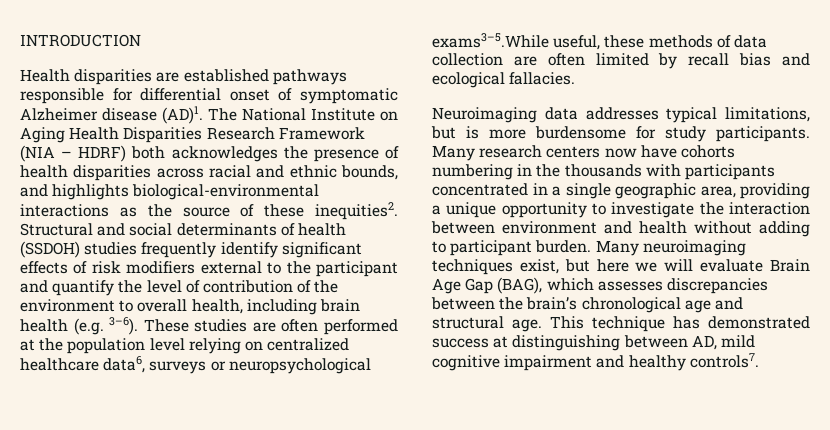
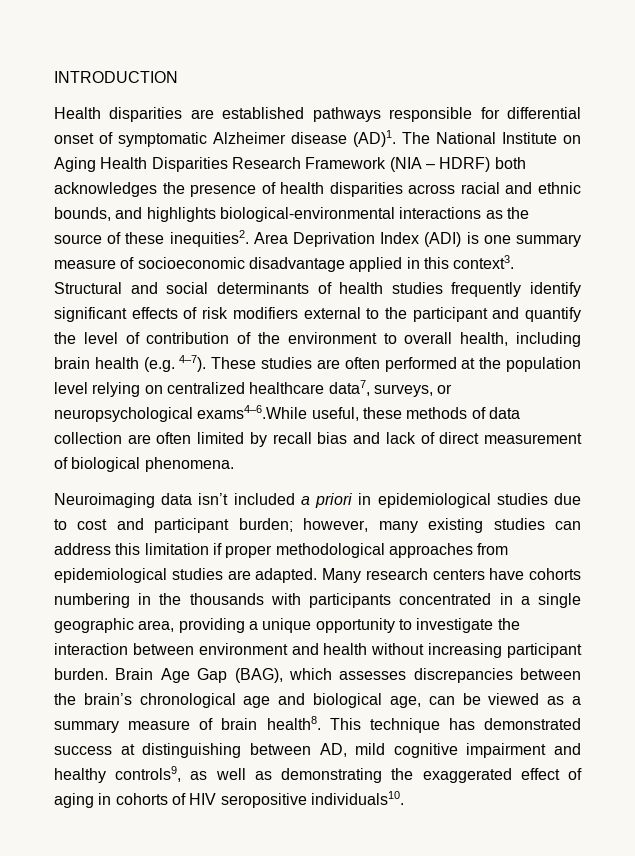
+ Area Deprivation Index (ADI) is one summary measure of socioeconomic disadvantage applied in this context3.
- Structural and social determinants of health (SSDOH) studies frequently identify significant effects of risk modifiers external to the participant and quantify the level of contribution of the environment to overall health, including brain health (e.g. 3–6).
+ Structural and social determinants of health studies frequently identify significant effects of risk modifiers external to the participant and quantify the level of contribution of the environment to overall health, including brain health (e.g. 4–7).
- These studies are often performed at the population level relying on centralized healthcare data6, surveys or neuropsychological exams3–5.While useful, these methods of data collection are often limited by recall bias and ecological fallacies.
- Neuroimaging data addresses typical limitations, but is more burdensome for study participants.
+ These studies are often performed at the population level relying on centralized healthcare data7, surveys, or neuropsychological exams4–6.While useful, these methods of data collection are often limited by recall bias and lack of direct measurement of biological phenomena.
+ Neuroimaging data isn’t included a priori in epidemiological studies due to cost and participant burden; however, many existing studies can address this limitation if proper methodological approaches from epidemiological studies are adapted.
- Many research centers now have cohorts numbering in the thousands with participants concentrated in a single geographic area, providing a unique opportunity to investigate the interaction between environment and health without adding to participant burden. Many neuroimaging techniques exist, but here we will evaluate Brain Age Gap (BAG), which assesses discrepancies between the brain’s chronological age and structural age.
+ Many research centers have cohorts numbering in the thousands with participants concentrated in a single geographic area, providing a unique opportunity to investigate the interaction between environment and health without increasing participant burden. Brain Age Gap (BAG), which assesses discrepancies between the brain’s chronological age and biological age, can be viewed as a summary measure of brain health8.
- This technique has demonstrated success at distinguishing between AD, mild cognitive impairment and healthy controls7.
+ This technique has demonstrated success at distinguishing between AD, mild cognitive impairment and healthy controls9, as well as demonstrating the exaggerated effect of aging in cohorts of HIV seropositive individuals10.

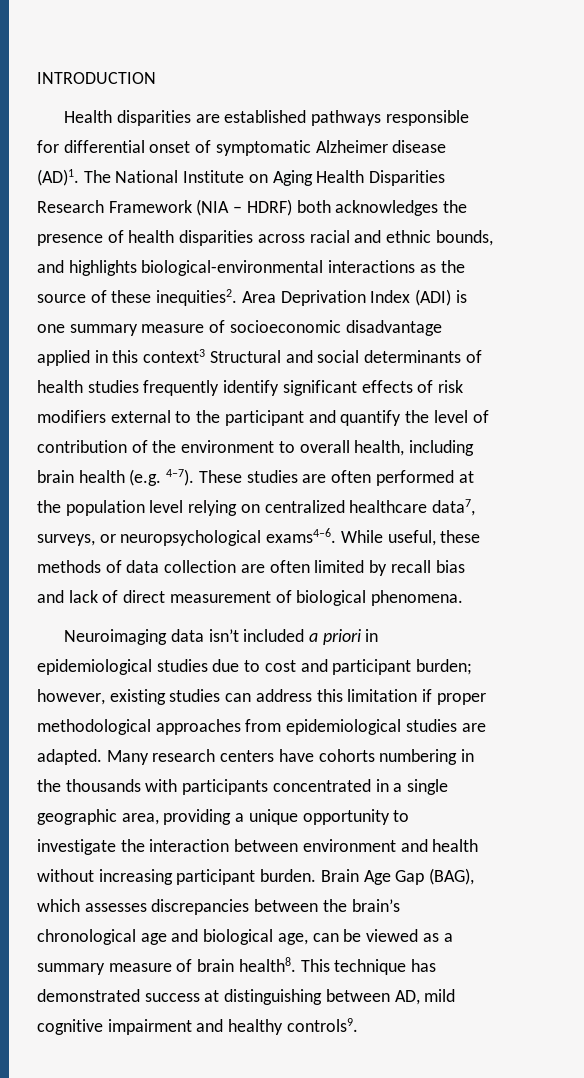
- Area Deprivation Index (ADI) is one summary measure of socioeconomic disadvantage applied in this context3. Structural and social determinants of health studies frequently identify significant effects of risk modifiers external to the participant and quantify the level of contribution of the environment to overall health, including brain health (e.g. 4–7).
+ Area Deprivation Index (ADI) is one summary measure of socioeconomic disadvantage applied in this context3 Structural and social determinants of health studies frequently identify significant effects of risk modifiers external to the participant and quantify the level of contribution of the environment to overall health, including brain health (e.g. 4–7).
- These studies are often performed at the population level relying on centralized healthcare data7, surveys, or neuropsychological exams4–6.While useful, these methods of data collection are often limited by recall bias and lack of direct measurement of biological phenomena.
+ These studies are often performed at the population level relying on centralized healthcare data7, surveys, or neuropsychological exams4–6. While useful, these methods of data collection are often limited by recall bias and lack of direct measurement of biological phenomena.
- Neuroimaging data isn’t included a priori in epidemiological studies due to cost and participant burden; however, many existing studies can address this limitation if proper methodological approaches from epidemiological studies are adapted.
+ Neuroimaging data isn’t included a priori in epidemiological studies due to cost and participant burden; however, existing studies can address this limitation if proper methodological approaches from epidemiological studies are adapted.
- This technique has demonstrated success at distinguishing between AD, mild cognitive impairment and healthy controls9, as well as demonstrating the exaggerated effect of aging in cohorts of HIV seropositive individuals10.
+ This technique has demonstrated success at distinguishing between AD, mild cognitive impairment and healthy controls9.

